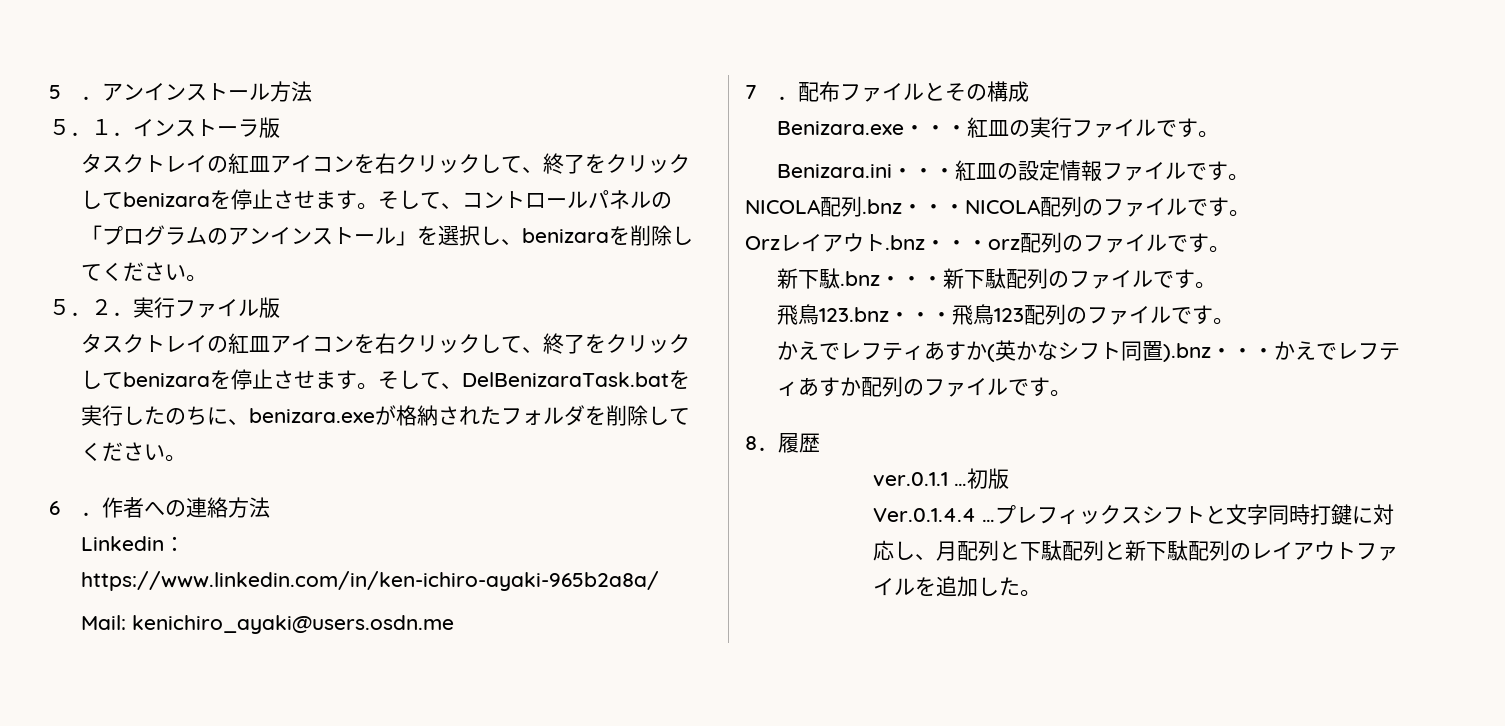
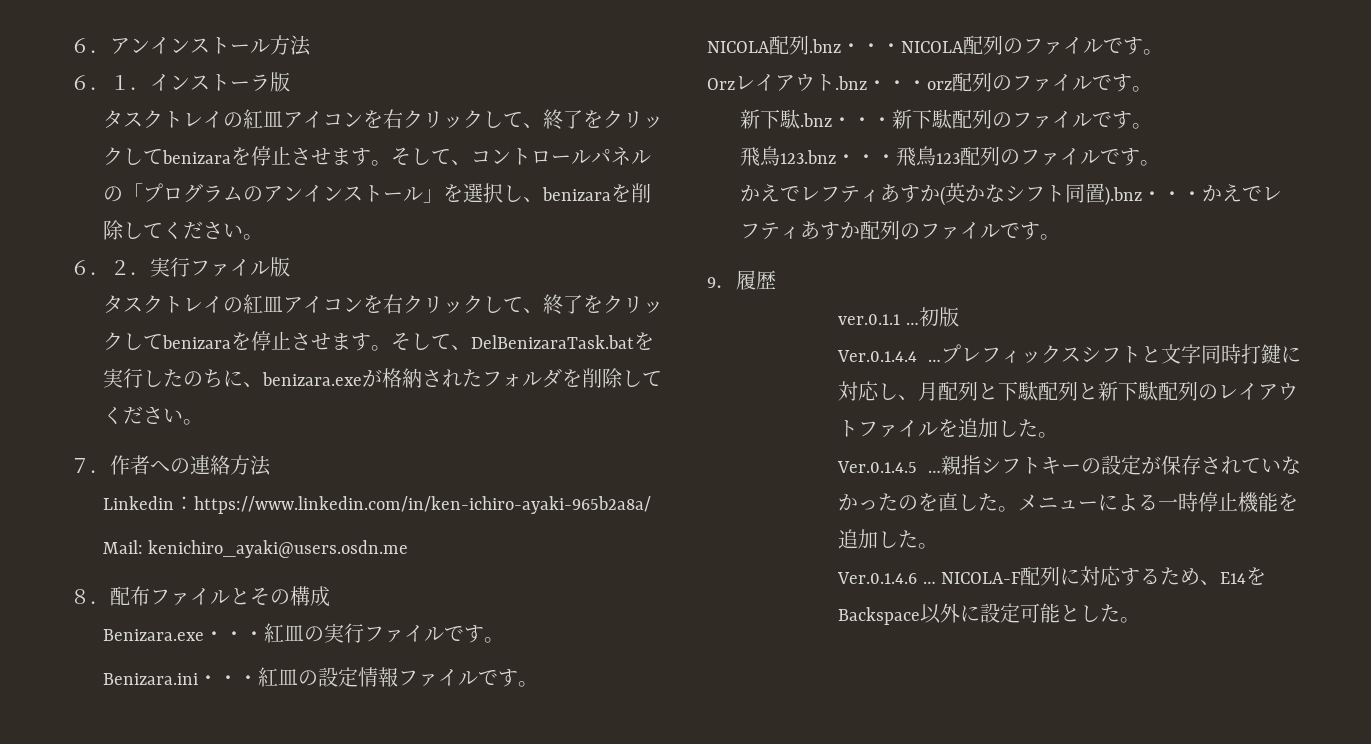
- 5．アンインストール方法
+ ６．アンインストール方法
- ５．１．インストーラ版
+ ６．１．インストーラ版
- ５．２．実行ファイル版
+ ６．２．実行ファイル版
- 6．作者への連絡方法
+ ７．作者への連絡方法
- 7．配布ファイルとその構成
+ ８．配布ファイルとその構成
- 8．履歴
+ 9．履歴
+ Ver.0.1.4.5 …親指シフトキーの設定が保存されていなかったのを直した。メニューによる一時停止機能を追加した。
+ Ver.0.1.4.6 … NICOLA-F配列に対応するため、E14をBackspace以外に設定可能とした。

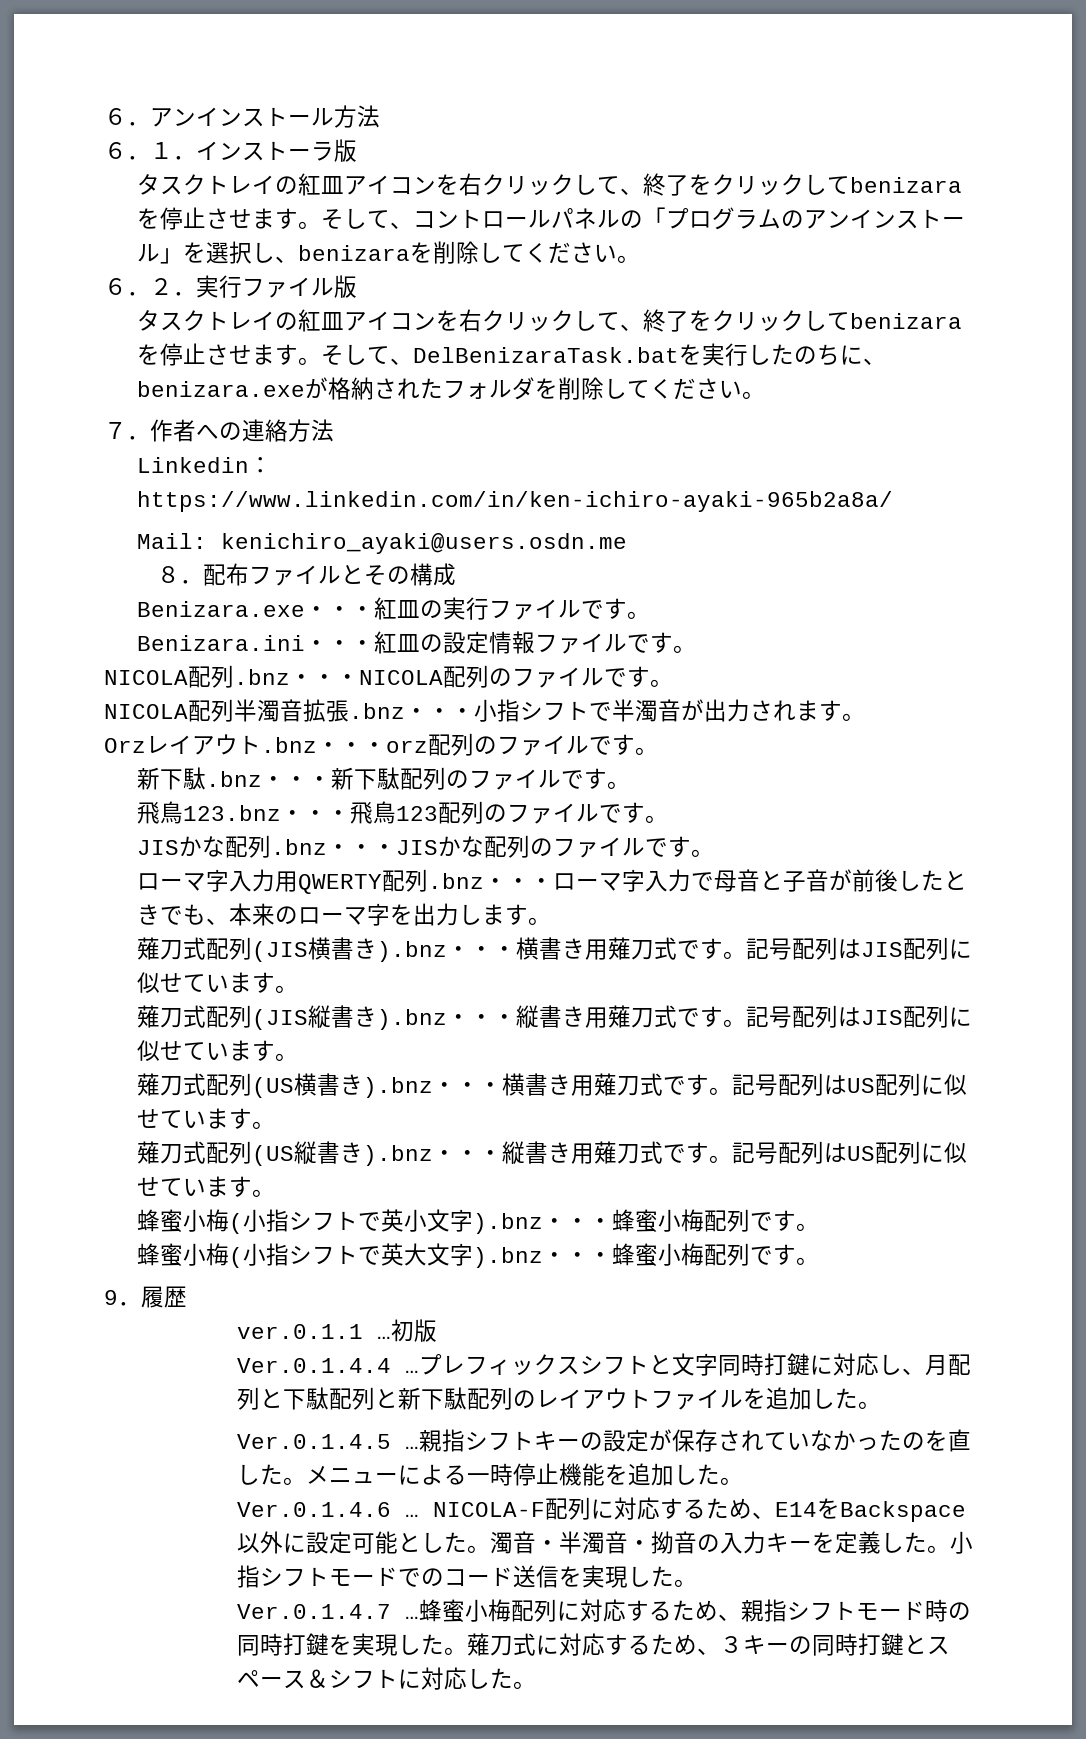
+ NICOLA配列半濁音拡張.bnz・・・小指シフトで半濁音が出力されます。
- かえでレフティあすか(英かなシフト同置).bnz・・・かえでレフティあすか配列のファイルです。
+ JISかな配列.bnz・・・JISかな配列のファイルです。
+ ローマ字入力用QWERTY配列.bnz・・・ローマ字入力で母音と子音が前後したときでも、本来のローマ字を出力します。
+ 薙刀式配列(JIS横書き).bnz・・・横書き用薙刀式です。記号配列はJIS配列に似せています。
+ 薙刀式配列(JIS縦書き).bnz・・・縦書き用薙刀式です。記号配列はJIS配列に似せています。
+ 薙刀式配列(US横書き).bnz・・・横書き用薙刀式です。記号配列はUS配列に似せています。
+ 薙刀式配列(US縦書き).bnz・・・縦書き用薙刀式です。記号配列はUS配列に似せています。
+ 蜂蜜小梅(小指シフトで英小文字).bnz・・・蜂蜜小梅配列です。
+ 蜂蜜小梅(小指シフトで英大文字).bnz・・・蜂蜜小梅配列です。
+ 濁音・半濁音・拗音の入力キーを定義した。小指シフトモードでのコード送信を実現した。
+ Ver.0.1.4.7 …蜂蜜小梅配列に対応するため、親指シフトモード時の同時打鍵を実現した。薙刀式に対応するため、３キーの同時打鍵とスペース＆シフトに対応した。

